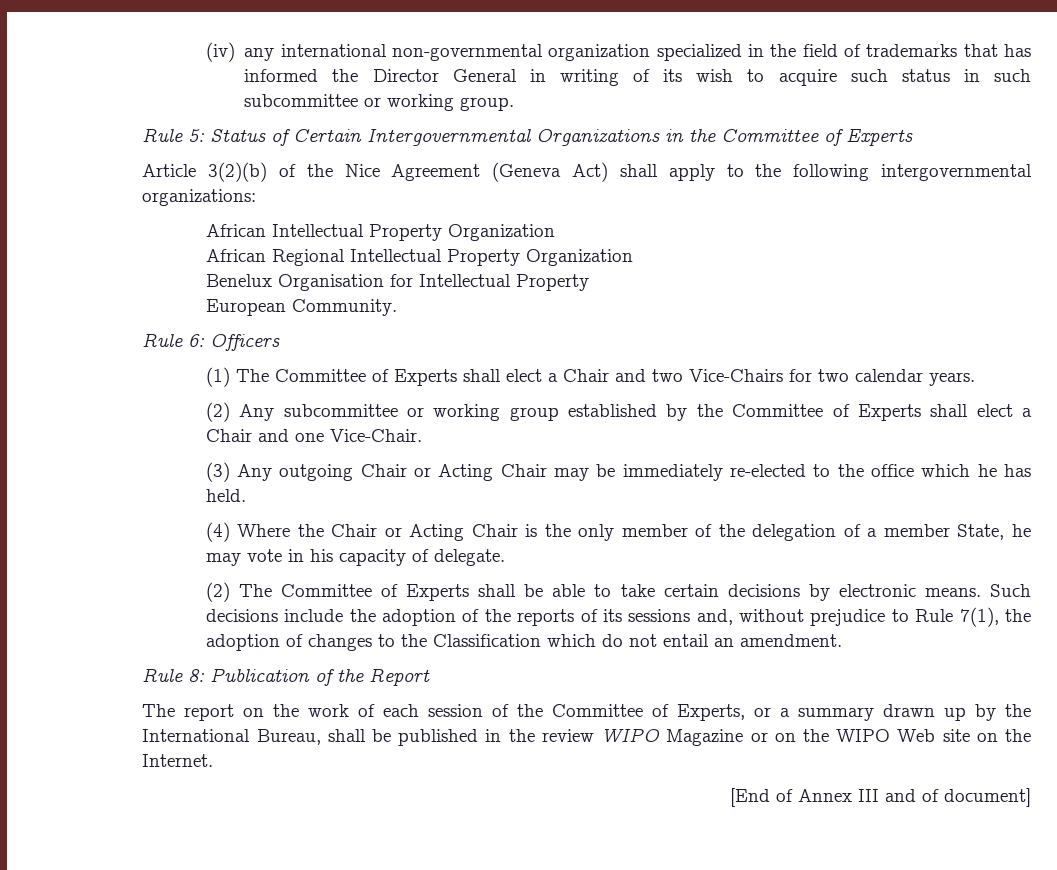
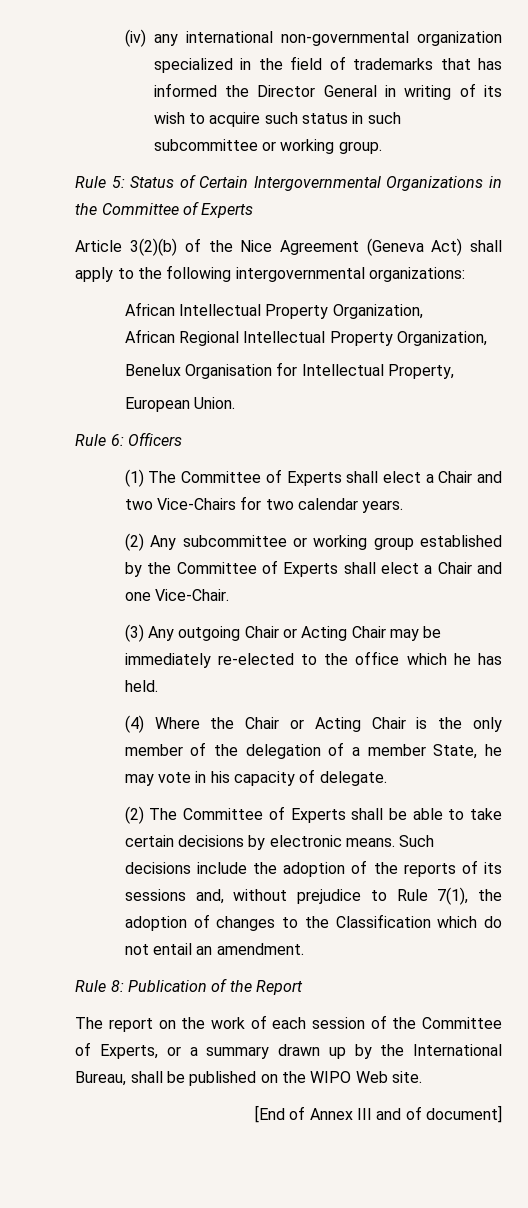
- African Intellectual Property Organization
+ African Intellectual Property Organization,
- African Regional Intellectual Property Organization
+ African Regional Intellectual Property Organization,
- Benelux Organisation for Intellectual Property
+ Benelux Organisation for Intellectual Property,
- European Community.
+ European Union.
- The report on the work of each session of the Committee of Experts, or a summary drawn up by the International Bureau, shall be published in the review WIPO Magazine or on the WIPO Web site on the Internet.
+ The report on the work of each session of the Committee of Experts, or a summary drawn up by the International Bureau, shall be published on the WIPO Web site.

